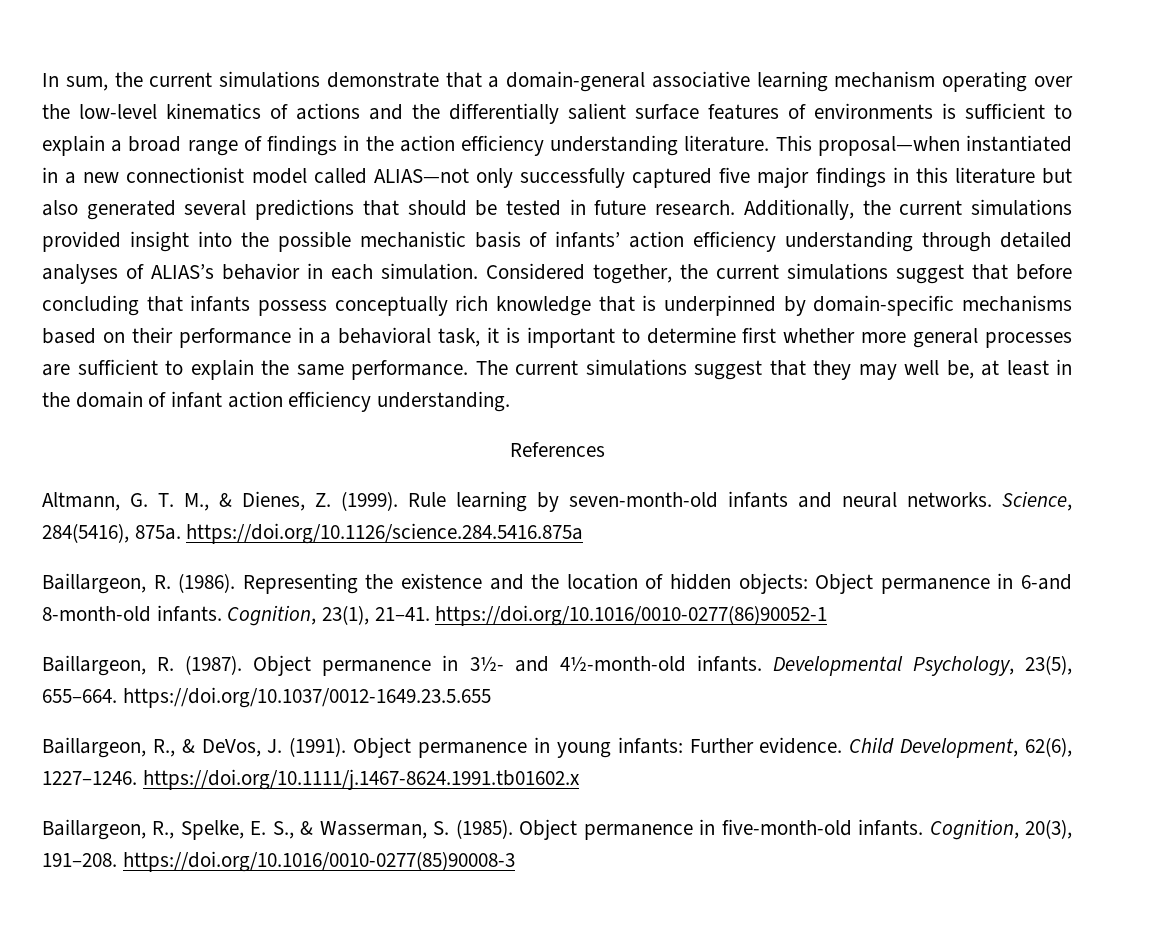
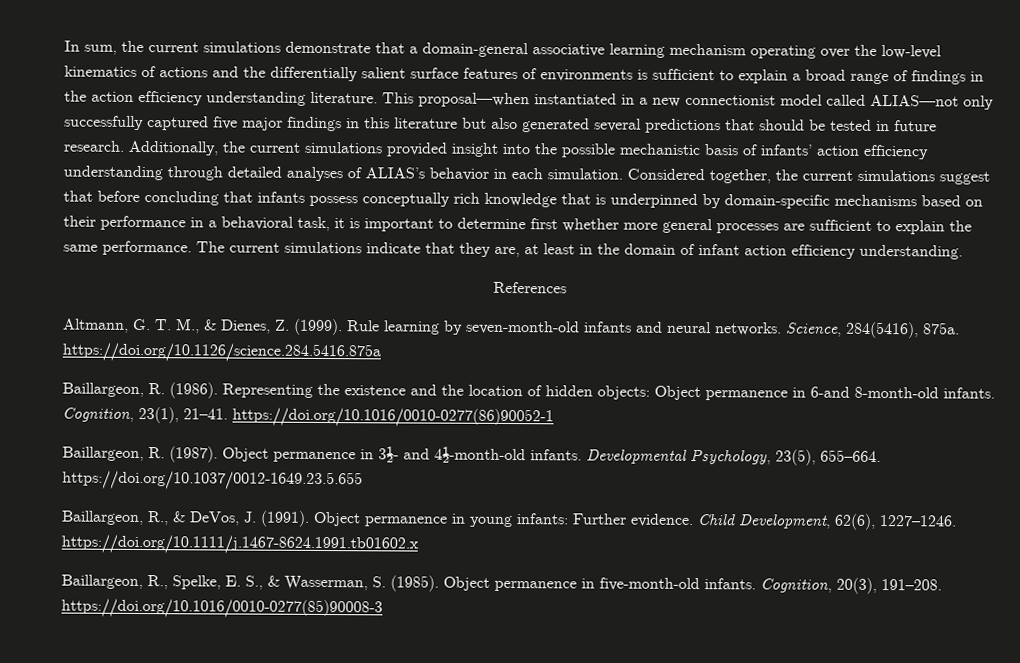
- The current simulations suggest that they may well be, at least in the domain of infant action efficiency understanding.
+ The current simulations indicate that they are, at least in the domain of infant action efficiency understanding.

